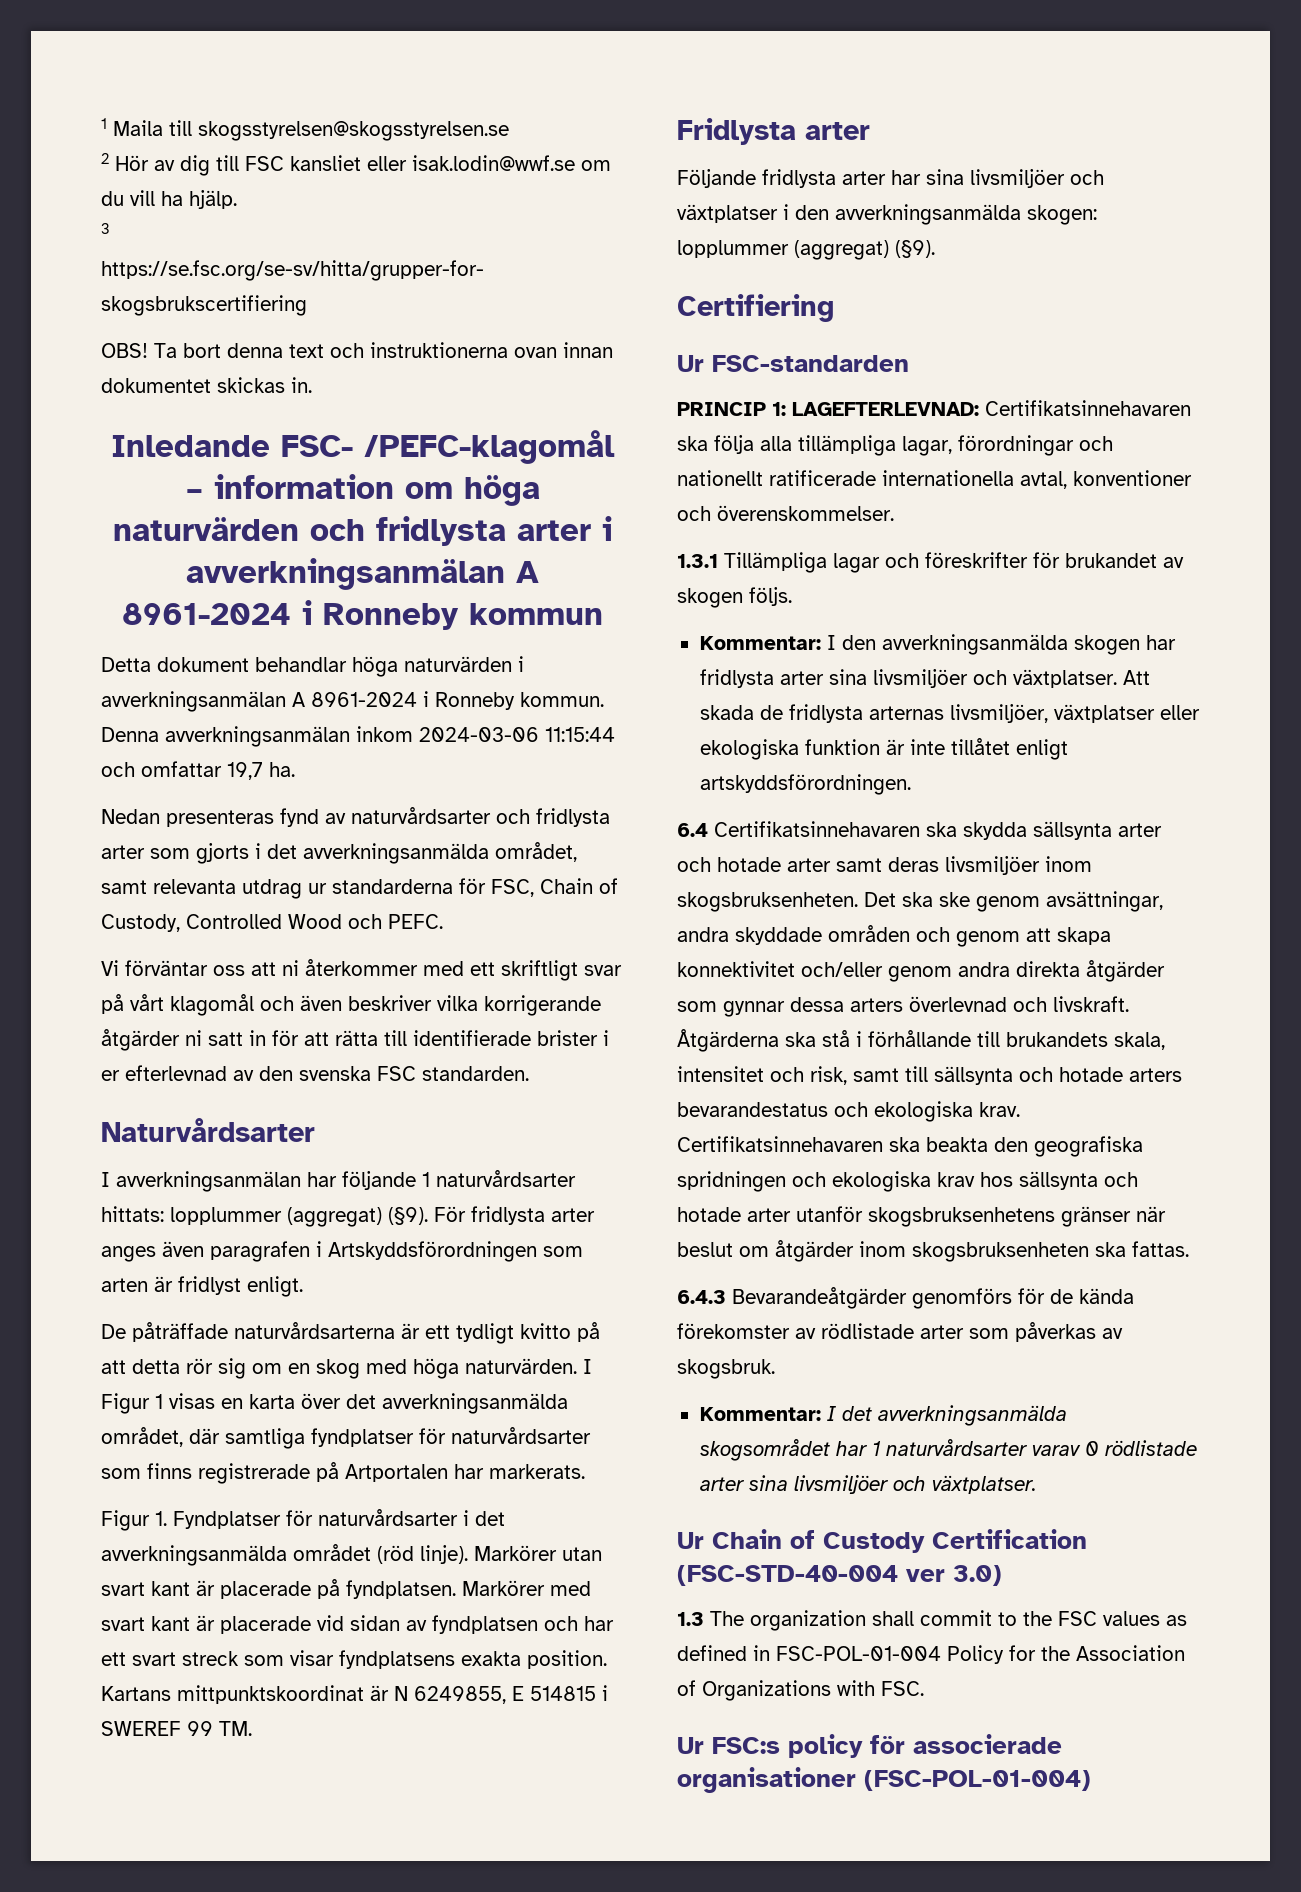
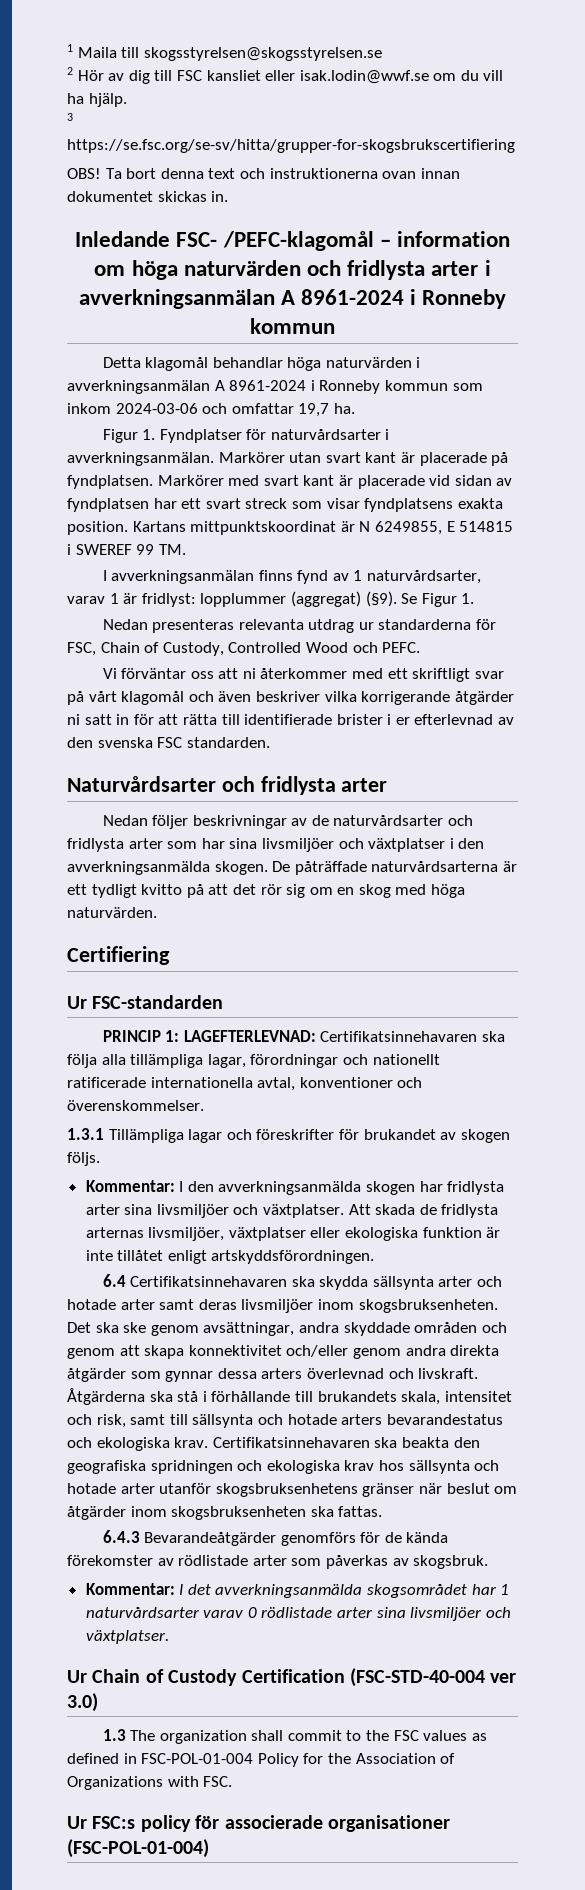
- Detta dokument behandlar höga naturvärden i avverkningsanmälan A 8961-2024 i Ronneby kommun. Denna avverkningsanmälan inkom 2024-03-06 11:15:44 och omfattar 19,7 ha.
+ Detta klagomål behandlar höga naturvärden i avverkningsanmälan A 8961-2024 i Ronneby kommun som inkom 2024-03-06 och omfattar 19,7 ha.
- Nedan presenteras fynd av naturvårdsarter och fridlysta arter som gjorts i det avverkningsanmälda området, samt relevanta utdrag ur standarderna för FSC, Chain of Custody, Controlled Wood och PEFC.
+ Figur 1. Fyndplatser för naturvårdsarter i avverkningsanmälan. Markörer utan svart kant är placerade på fyndplatsen. Markörer med svart kant är placerade vid sidan av fyndplatsen har ett svart streck som visar fyndplatsens exakta position. Kartans mittpunktskoordinat är N 6249855, E 514815 i SWEREF 99 TM.
+ I avverkningsanmälan finns fynd av 1 naturvårdsarter, varav 1 är fridlyst: lopplummer (aggregat) (§9). Se Figur 1.
+ Nedan presenteras relevanta utdrag ur standarderna för FSC, Chain of Custody, Controlled Wood och PEFC.
- Naturvårdsarter
- I avverkningsanmälan har följande 1 naturvårdsarter hittats: lopplummer (aggregat) (§9). För fridlysta arter anges även paragrafen i Artskyddsförordningen som arten är fridlyst enligt.
- De påträffade naturvårdsarterna är ett tydligt kvitto på att detta rör sig om en skog med höga naturvärden. I Figur 1 visas en karta över det avverkningsanmälda området, där samtliga fyndplatser för naturvårdsarter som finns registrerade på Artportalen har markerats.
- Figur 1. Fyndplatser för naturvårdsarter i det avverkningsanmälda området (röd linje). Markörer utan svart kant är placerade på fyndplatsen. Markörer med svart kant är placerade vid sidan av fyndplatsen och har ett svart streck som visar fyndplatsens exakta position. Kartans mittpunktskoordinat är N 6249855, E 514815 i SWEREF 99 TM.
- Fridlysta arter
- Följande fridlysta arter har sina livsmiljöer och växtplatser i den avverkningsanmälda skogen: lopplummer (aggregat) (§9).
+ Naturvårdsarter och fridlysta arter
+ Nedan följer beskrivningar av de naturvårdsarter och fridlysta arter som har sina livsmiljöer och växtplatser i den avverkningsanmälda skogen. De påträffade naturvårdsarterna är ett tydligt kvitto på att det rör sig om en skog med höga naturvärden.

